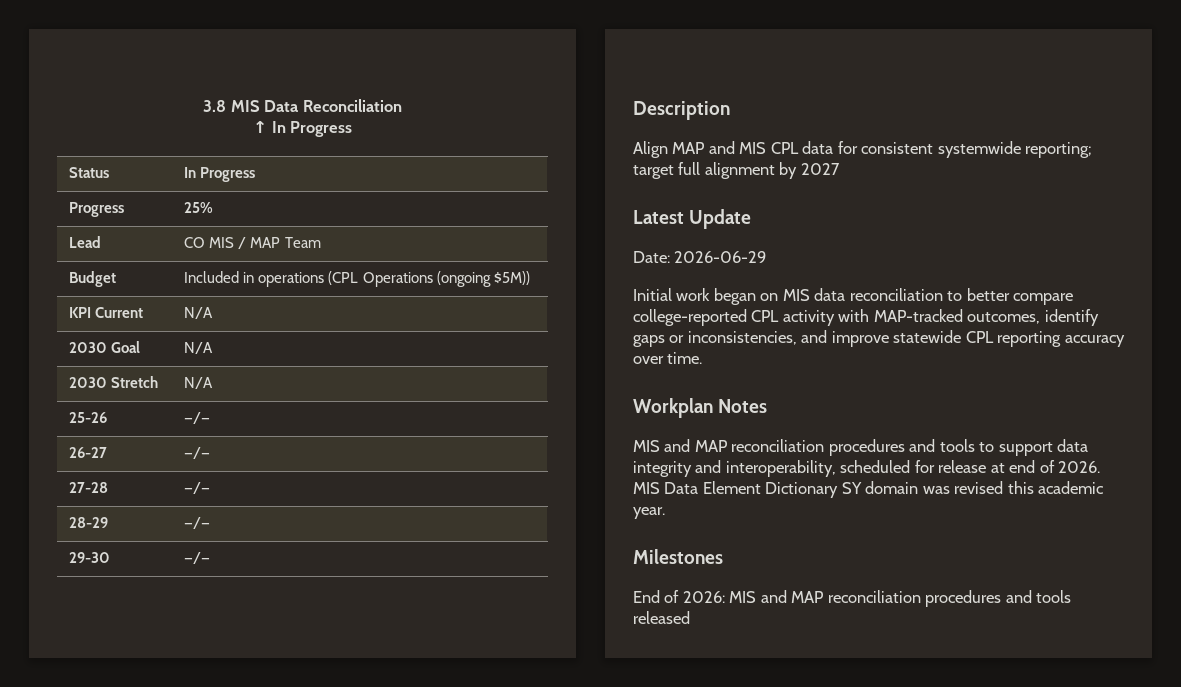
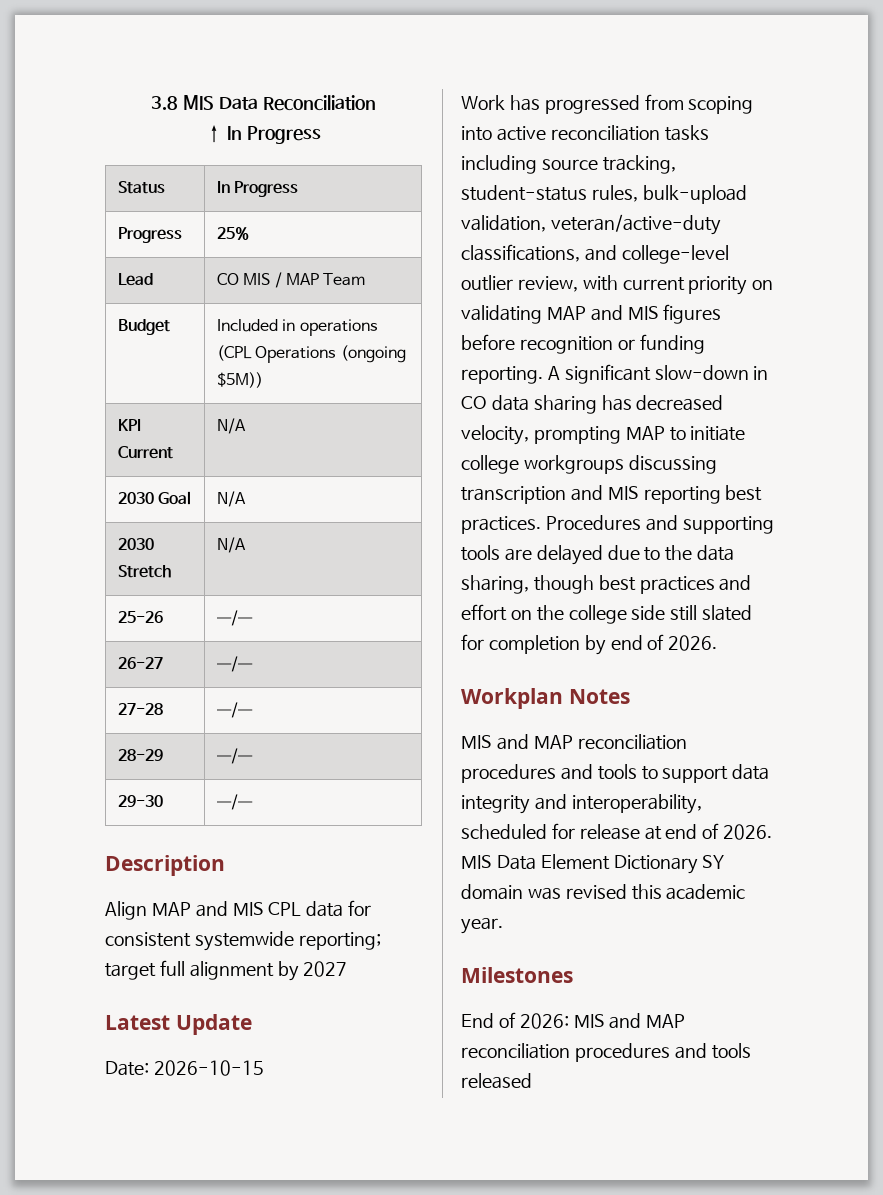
- Date: 2026-06-29
- Initial work began on MIS data reconciliation to better compare college-reported CPL activity with MAP-tracked outcomes, identify gaps or inconsistencies, and improve statewide CPL reporting accuracy over time.
+ Date: 2026-10-15
+ Work has progressed from scoping into active reconciliation tasks including source tracking, student-status rules, bulk-upload validation, veteran/active-duty classifications, and college-level outlier review, with current priority on validating MAP and MIS figures before recognition or funding reporting. A significant slow-down in CO data sharing has decreased velocity, prompting MAP to initiate college workgroups discussing transcription and MIS reporting best practices. Procedures and supporting tools are delayed due to the data sharing, though best practices and effort on the college side still slated for completion by end of 2026.

